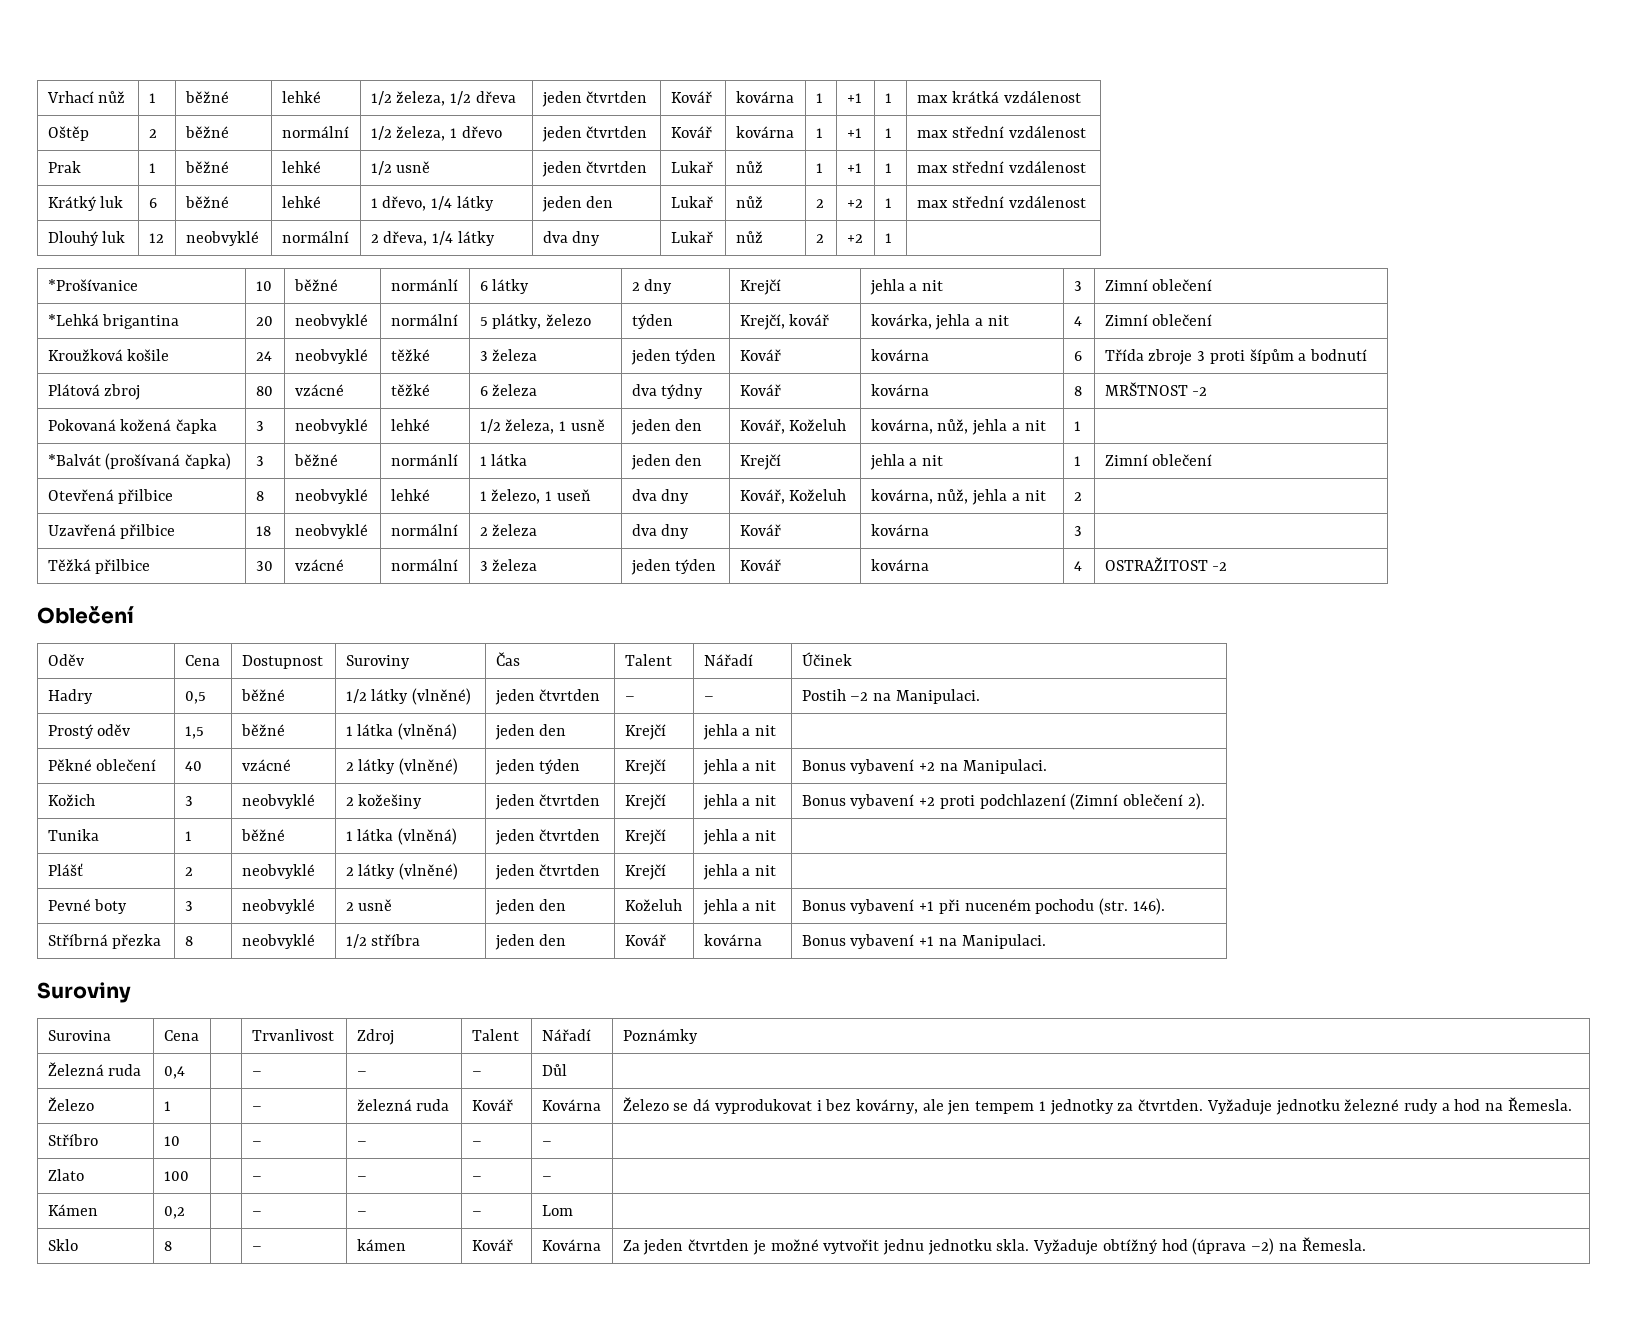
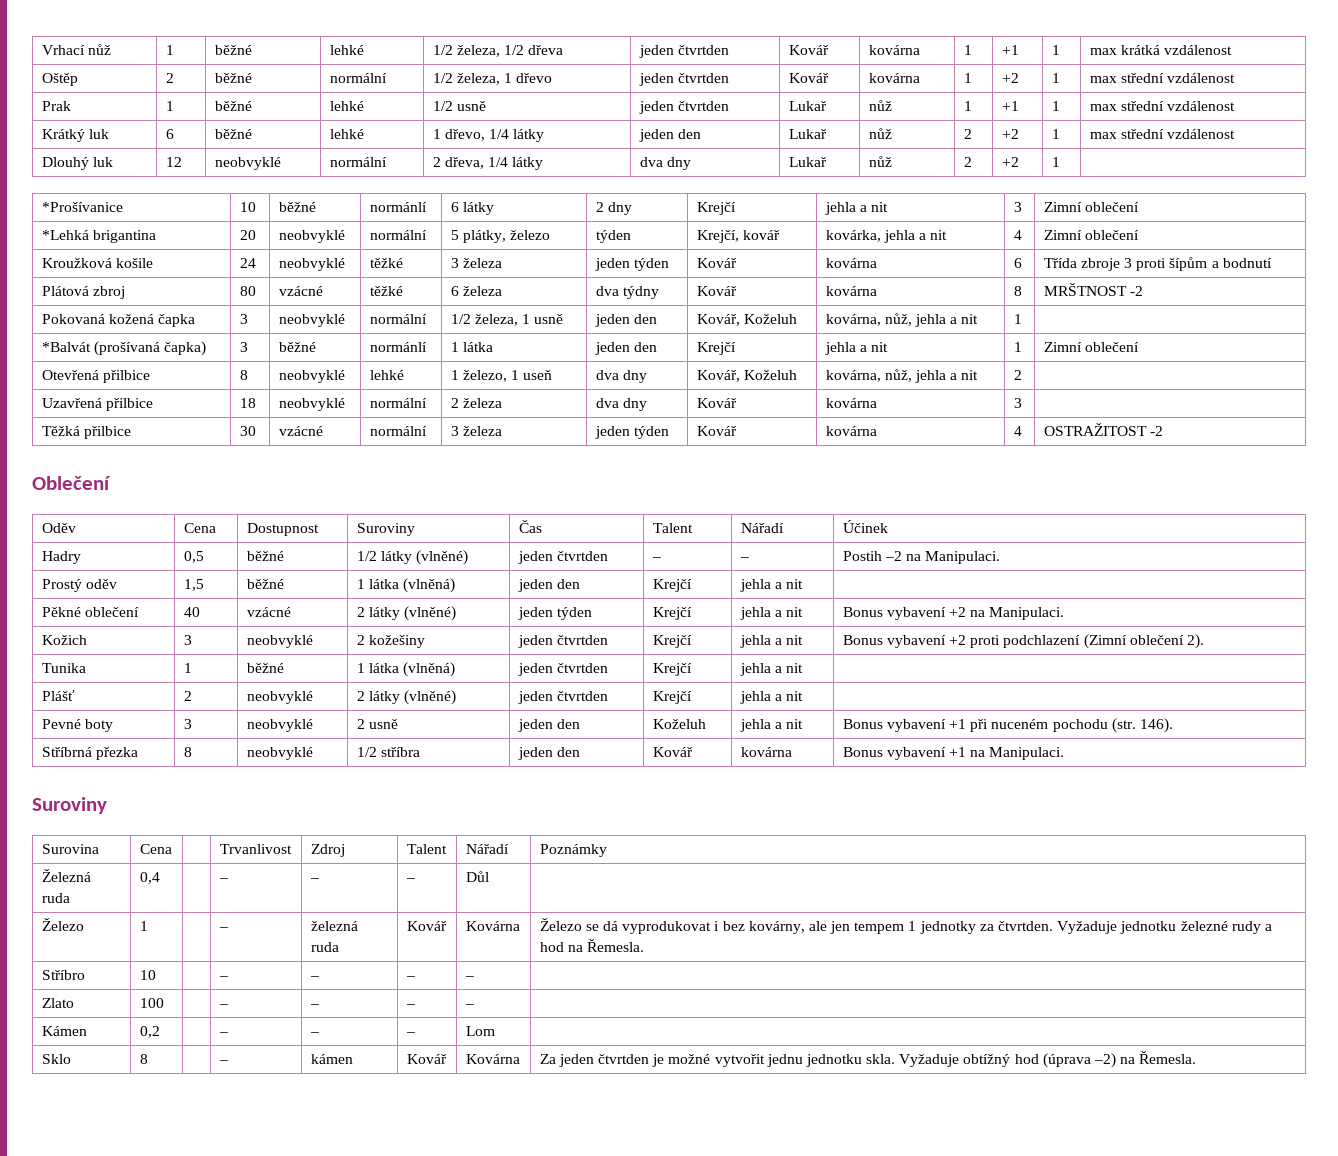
- Oštěp | 2 | běžné | normální | 1/2 železa, 1 dřevo | jeden čtvrtden | Kovář | kovárna | 1 | +1 | 1 | max střední vzdálenost
+ Oštěp | 2 | běžné | normální | 1/2 železa, 1 dřevo | jeden čtvrtden | Kovář | kovárna | 1 | +2 | 1 | max střední vzdálenost
- Pokovaná kožená čapka | 3 | neobvyklé | lehké | 1/2 železa, 1 usně | jeden den | Kovář, Koželuh | kovárna, nůž, jehla a nit | 1 |
+ Pokovaná kožená čapka | 3 | neobvyklé | normální | 1/2 železa, 1 usně | jeden den | Kovář, Koželuh | kovárna, nůž, jehla a nit | 1 |

